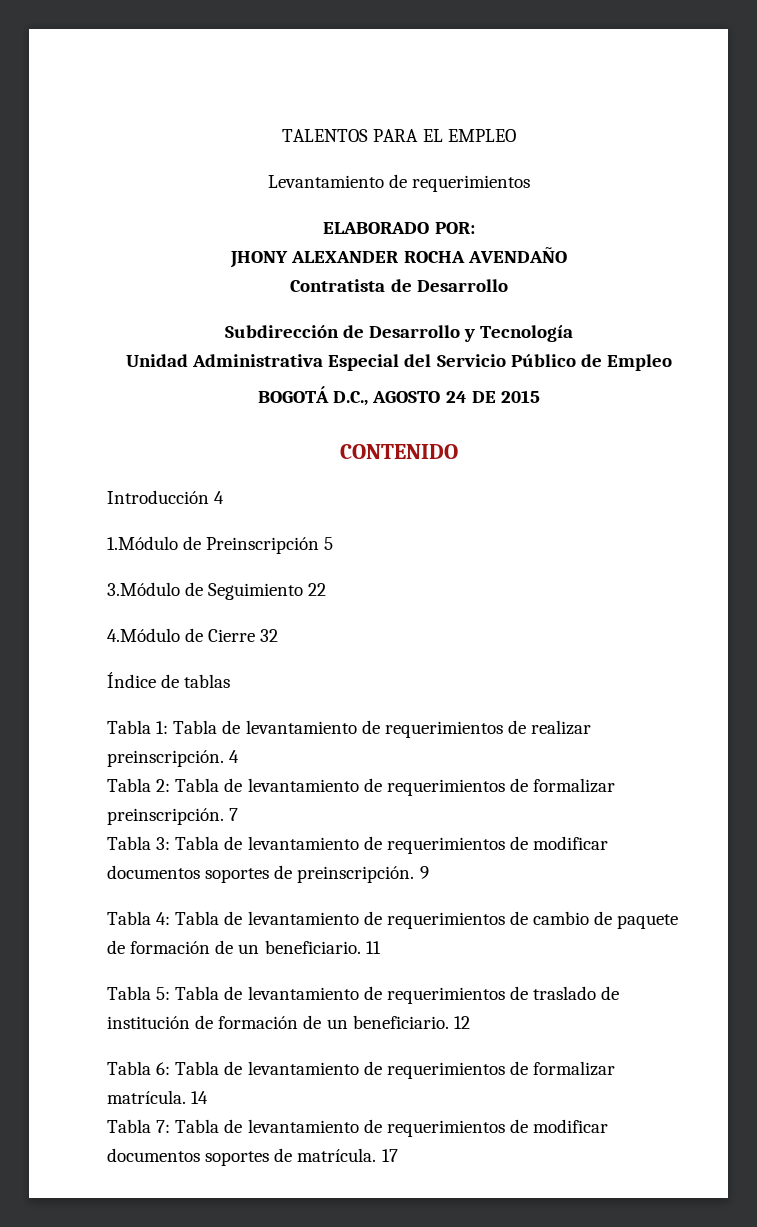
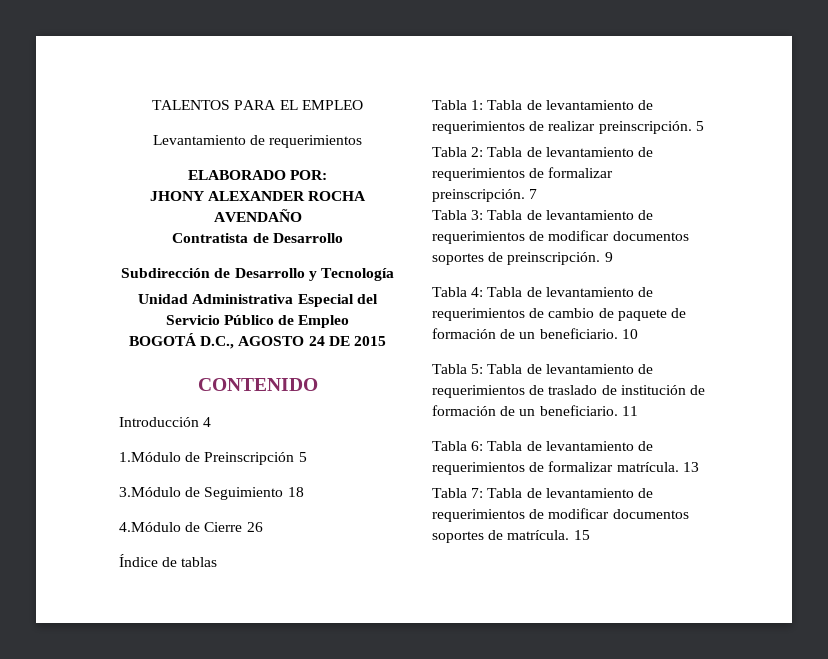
- 3.Módulo de Seguimiento 22
+ 3.Módulo de Seguimiento 18
- 4.Módulo de Cierre 32
+ 4.Módulo de Cierre 26
- Tabla 1: Tabla de levantamiento de requerimientos de realizar preinscripción. 4
+ Tabla 1: Tabla de levantamiento de requerimientos de realizar preinscripción. 5
- 11
+ 10
- 12
+ 11
- 14
+ 13
- 17
+ 15

